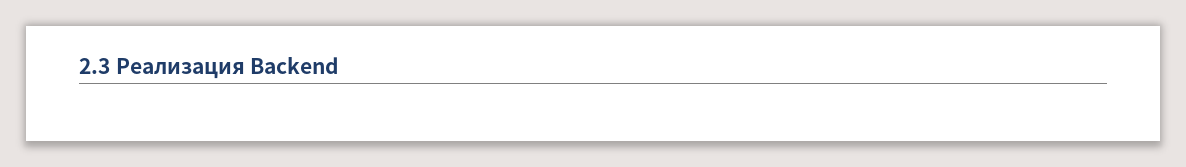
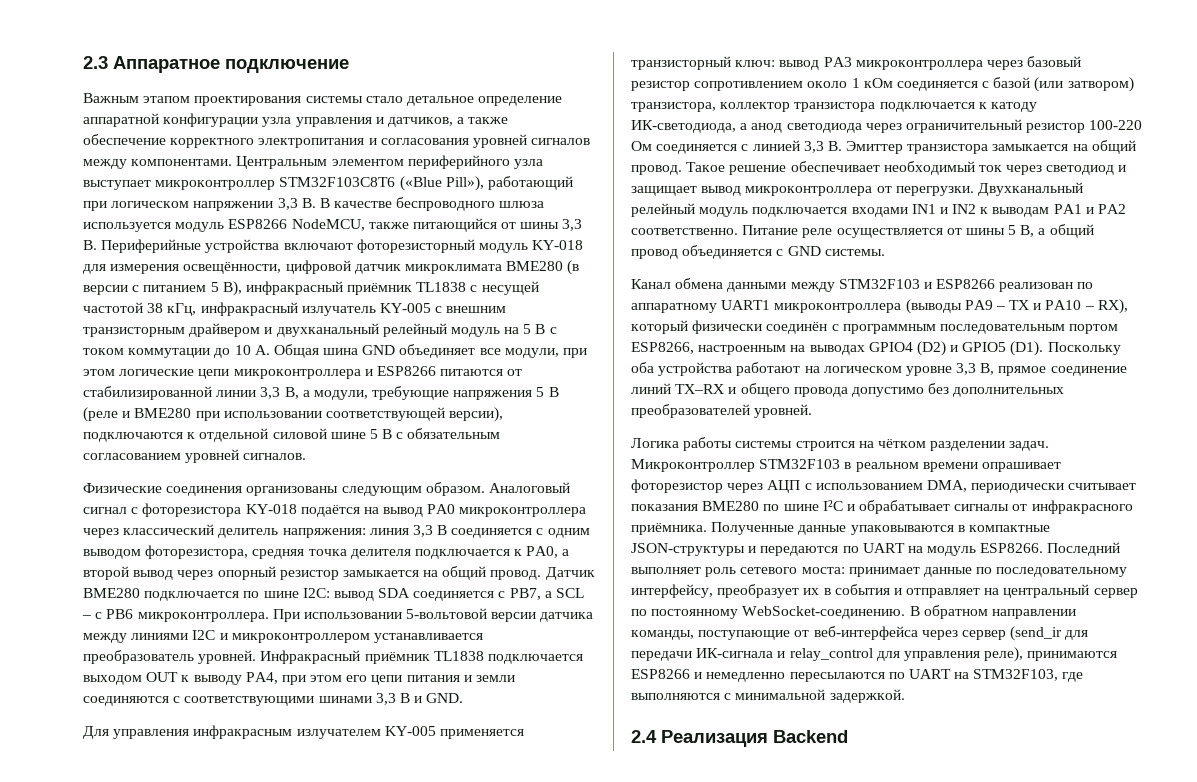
- 2.3 Реализация Backend
+ 2.3 Аппаратное подключение
+ Важным этапом проектирования системы стало детальное определение аппаратной конфигурации узла управления и датчиков, а также обеспечение корректного электропитания и согласования уровней сигналов между компонентами. Центральным элементом периферийного узла выступает микроконтроллер STM32F103C8T6 («Blue Pill»), работающий при логическом напряжении 3,3 В. В качестве беспроводного шлюза используется модуль ESP8266 NodeMCU, также питающийся от шины 3,3 В. Периферийные устройства включают фоторезисторный модуль KY-018 для измерения освещённости, цифровой датчик микроклимата BME280 (в версии с питанием 5 В), инфракрасный приёмник TL1838 с несущей частотой 38 кГц, инфракрасный излучатель KY-005 с внешним транзисторным драйвером и двухканальный релейный модуль на 5 В с током коммутации до 10 А. Общая шина GND объединяет все модули, при этом логические цепи микроконтроллера и ESP8266 питаются от стабилизированной линии 3,3 В, а модули, требующие напряжения 5 В (реле и BME280 при использовании соответствующей версии), подключаются к отдельной силовой шине 5 В с обязательным согласованием уровней сигналов.
+ Физические соединения организованы следующим образом. Аналоговый сигнал с фоторезистора KY-018 подаётся на вывод PA0 микроконтроллера через классический делитель напряжения: линия 3,3 В соединяется с одним выводом фоторезистора, средняя точка делителя подключается к PA0, а второй вывод через опорный резистор замыкается на общий провод. Датчик BME280 подключается по шине I2C: вывод SDA соединяется с PB7, а SCL – с PB6 микроконтроллера. При использовании 5-вольтовой версии датчика между линиями I2C и микроконтроллером устанавливается преобразователь уровней. Инфракрасный приёмник TL1838 подключается выходом OUT к выводу PA4, при этом его цепи питания и земли соединяются с соответствующими шинами 3,3 В и GND.
+ Для управления инфракрасным излучателем KY-005 применяется транзисторный ключ: вывод PA3 микроконтроллера через базовый резистор сопротивлением около 1 кОм соединяется с базой (или затвором) транзистора, коллектор транзистора подключается к катоду ИК-светодиода, а анод светодиода через ограничительный резистор 100-220 Ом соединяется с линией 3,3 В. Эмиттер транзистора замыкается на общий провод. Такое решение обеспечивает необходимый ток через светодиод и защищает вывод микроконтроллера от перегрузки. Двухканальный релейный модуль подключается входами IN1 и IN2 к выводам PA1 и PA2 соответственно. Питание реле осуществляется от шины 5 В, а общий провод объединяется с GND системы.
+ Канал обмена данными между STM32F103 и ESP8266 реализован по аппаратному UART1 микроконтроллера (выводы PA9 – TX и PA10 – RX), который физически соединён с программным последовательным портом ESP8266, настроенным на выводах GPIO4 (D2) и GPIO5 (D1). Поскольку оба устройства работают на логическом уровне 3,3 В, прямое соединение линий TX–RX и общего провода допустимо без дополнительных преобразователей уровней.
+ Логика работы системы строится на чётком разделении задач. Микроконтроллер STM32F103 в реальном времени опрашивает фоторезистор через АЦП с использованием DMA, периодически считывает показания BME280 по шине I²C и обрабатывает сигналы от инфракрасного приёмника. Полученные данные упаковываются в компактные JSON-структуры и передаются по UART на модуль ESP8266. Последний выполняет роль сетевого моста: принимает данные по последовательному интерфейсу, преобразует их в события и отправляет на центральный сервер по постоянному WebSocket-соединению. В обратном направлении команды, поступающие от веб-интерфейса через сервер (send_ir для передачи ИК-сигнала и relay_control для управления реле), принимаются ESP8266 и немедленно пересылаются по UART на STM32F103, где выполняются с минимальной задержкой.
+ 2.4 Реализация Backend

